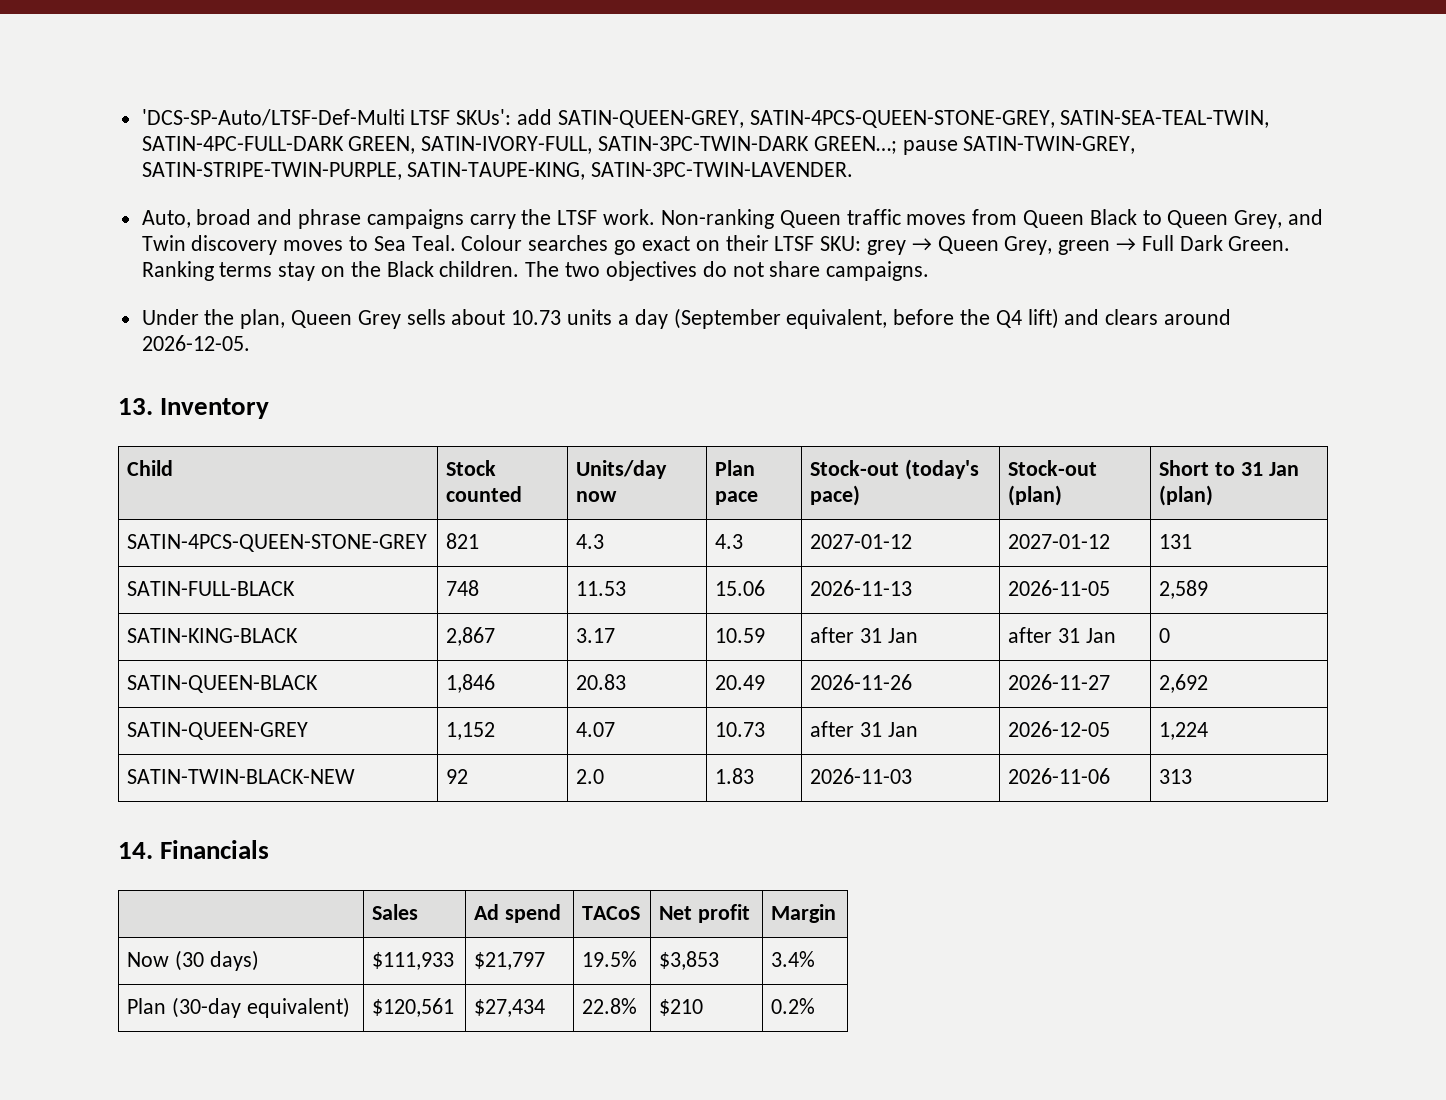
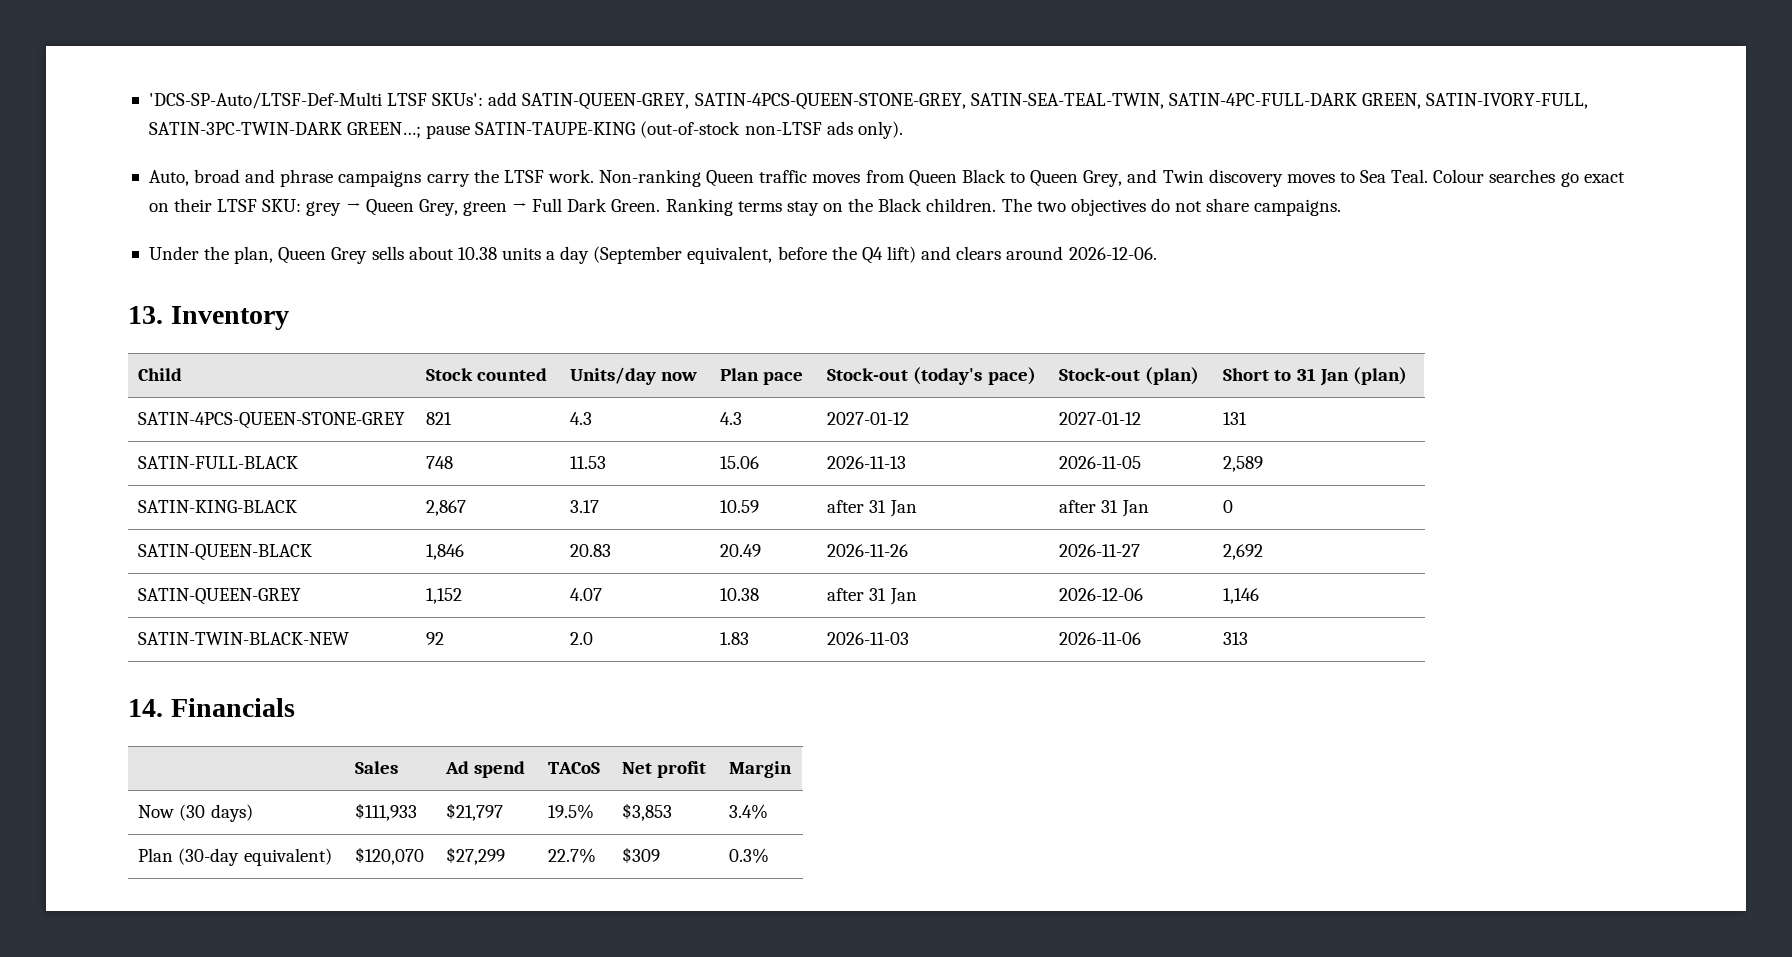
- 'DCS-SP-Auto/LTSF-Def-Multi LTSF SKUs': add SATIN-QUEEN-GREY, SATIN-4PCS-QUEEN-STONE-GREY, SATIN-SEA-TEAL-TWIN, SATIN-4PC-FULL-DARK GREEN, SATIN-IVORY-FULL, SATIN-3PC-TWIN-DARK GREEN…; pause SATIN-TWIN-GREY, SATIN-STRIPE-TWIN-PURPLE, SATIN-TAUPE-KING, SATIN-3PC-TWIN-LAVENDER.
+ 'DCS-SP-Auto/LTSF-Def-Multi LTSF SKUs': add SATIN-QUEEN-GREY, SATIN-4PCS-QUEEN-STONE-GREY, SATIN-SEA-TEAL-TWIN, SATIN-4PC-FULL-DARK GREEN, SATIN-IVORY-FULL, SATIN-3PC-TWIN-DARK GREEN…; pause SATIN-TAUPE-KING (out-of-stock non-LTSF ads only).
- Under the plan, Queen Grey sells about 10.73 units a day (September equivalent, before the Q4 lift) and clears around 2026-12-05.
+ Under the plan, Queen Grey sells about 10.38 units a day (September equivalent, before the Q4 lift) and clears around 2026-12-06.
- SATIN-QUEEN-GREY | 1,152 | 4.07 | 10.73 | after 31 Jan | 2026-12-05 | 1,224
+ SATIN-QUEEN-GREY | 1,152 | 4.07 | 10.38 | after 31 Jan | 2026-12-06 | 1,146
- Plan (30-day equivalent) | $120,561 | $27,434 | 22.8% | $210 | 0.2%
+ Plan (30-day equivalent) | $120,070 | $27,299 | 22.7% | $309 | 0.3%

